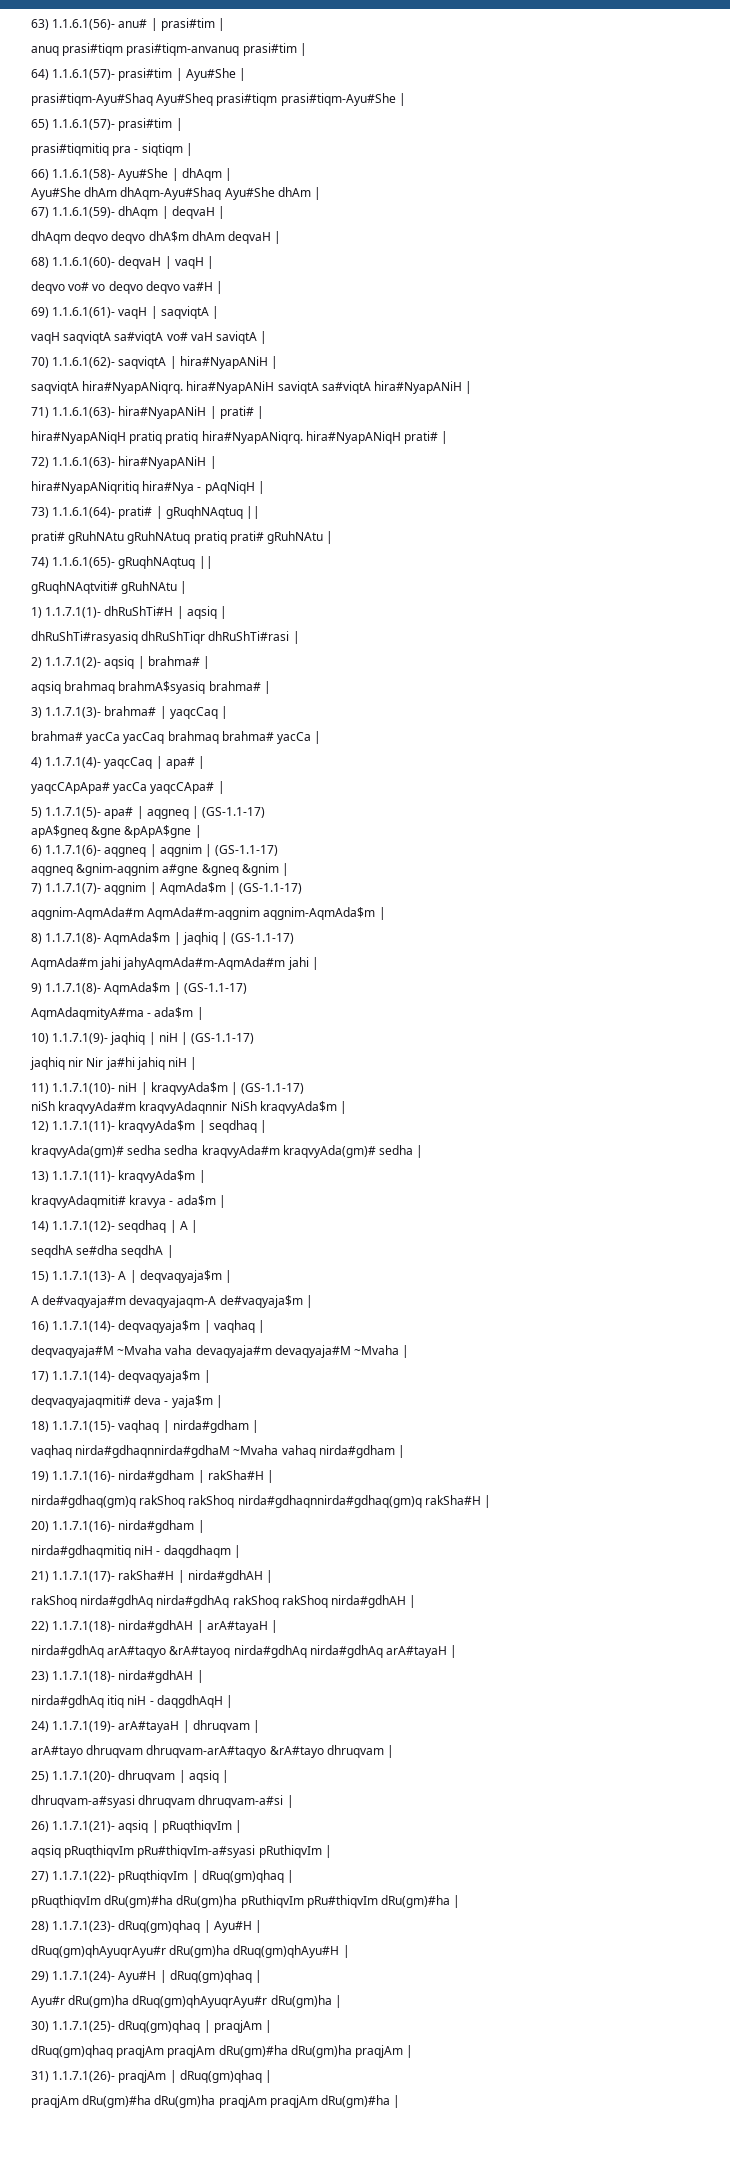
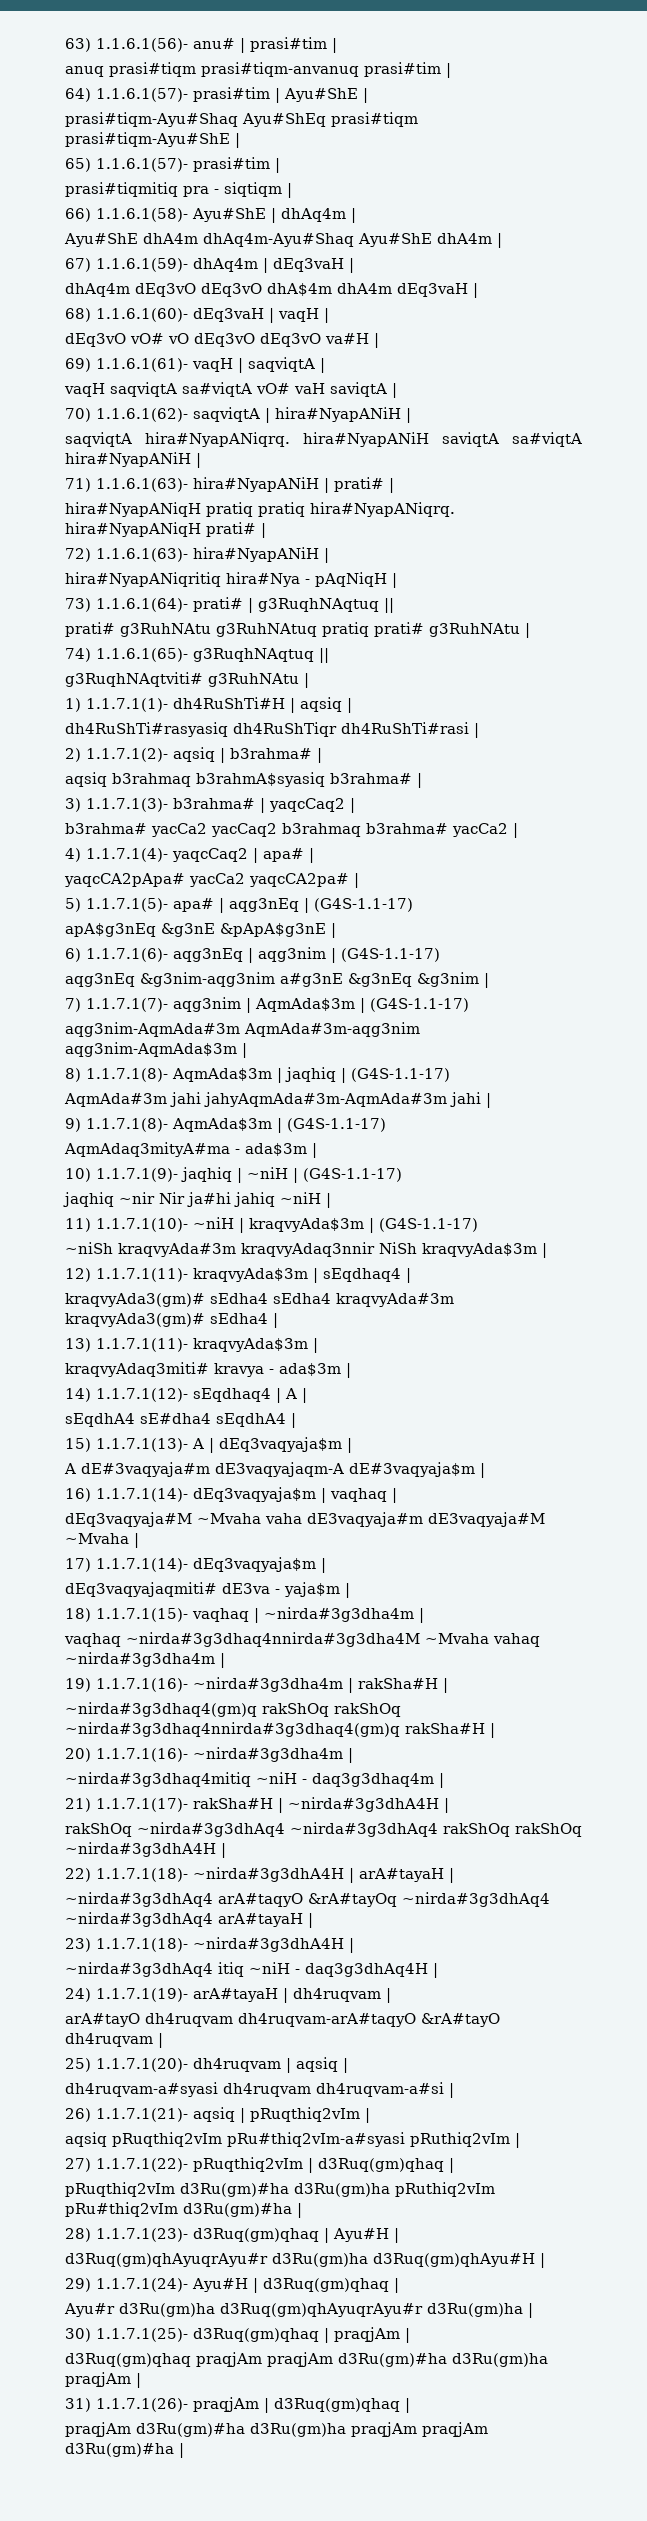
- 64) 1.1.6.1(57)- prasi#tim | Ayu#She |
+ 64) 1.1.6.1(57)- prasi#tim | Ayu#ShE |
- prasi#tiqm-Ayu#Shaq Ayu#Sheq prasi#tiqm prasi#tiqm-Ayu#She |
+ prasi#tiqm-Ayu#Shaq Ayu#ShEq prasi#tiqm prasi#tiqm-Ayu#ShE |
- 66) 1.1.6.1(58)- Ayu#She | dhAqm |
- Ayu#She dhAm dhAqm-Ayu#Shaq Ayu#She dhAm |
- 67) 1.1.6.1(59)- dhAqm | deqvaH |
- dhAqm deqvo deqvo dhA$m dhAm deqvaH |
+ 66) 1.1.6.1(58)- Ayu#ShE | dhAq4m |
+ Ayu#ShE dhA4m dhAq4m-Ayu#Shaq Ayu#ShE dhA4m |
+ 67) 1.1.6.1(59)- dhAq4m | dEq3vaH |
+ dhAq4m dEq3vO dEq3vO dhA$4m dhA4m dEq3vaH |
- 68) 1.1.6.1(60)- deqvaH | vaqH |
+ 68) 1.1.6.1(60)- dEq3vaH | vaqH |
- deqvo vo# vo deqvo deqvo va#H |
+ dEq3vO vO# vO dEq3vO dEq3vO va#H |
- vaqH saqviqtA sa#viqtA vo# vaH saviqtA |
+ vaqH saqviqtA sa#viqtA vO# vaH saviqtA |
- 73) 1.1.6.1(64)- prati# | gRuqhNAqtuq ||
+ 73) 1.1.6.1(64)- prati# | g3RuqhNAqtuq ||
- prati# gRuhNAtu gRuhNAtuq pratiq prati# gRuhNAtu |
+ prati# g3RuhNAtu g3RuhNAtuq pratiq prati# g3RuhNAtu |
- 74) 1.1.6.1(65)- gRuqhNAqtuq ||
- gRuqhNAqtviti# gRuhNAtu |
+ 74) 1.1.6.1(65)- g3RuqhNAqtuq ||
+ g3RuqhNAqtviti# g3RuhNAtu |
- 1) 1.1.7.1(1)- dhRuShTi#H | aqsiq |
- dhRuShTi#rasyasiq dhRuShTiqr dhRuShTi#rasi |
+ 1) 1.1.7.1(1)- dh4RuShTi#H | aqsiq |
+ dh4RuShTi#rasyasiq dh4RuShTiqr dh4RuShTi#rasi |
- 2) 1.1.7.1(2)- aqsiq | brahma# |
- aqsiq brahmaq brahmA$syasiq brahma# |
+ 2) 1.1.7.1(2)- aqsiq | b3rahma# |
+ aqsiq b3rahmaq b3rahmA$syasiq b3rahma# |
- 3) 1.1.7.1(3)- brahma# | yaqcCaq |
- brahma# yacCa yacCaq brahmaq brahma# yacCa |
+ 3) 1.1.7.1(3)- b3rahma# | yaqcCaq2 |
+ b3rahma# yacCa2 yacCaq2 b3rahmaq b3rahma# yacCa2 |
- 4) 1.1.7.1(4)- yaqcCaq | apa# |
+ 4) 1.1.7.1(4)- yaqcCaq2 | apa# |
- yaqcCApApa# yacCa yaqcCApa# |
+ yaqcCA2pApa# yacCa2 yaqcCA2pa# |
- 5) 1.1.7.1(5)- apa# | aqgneq | (GS-1.1-17)
- apA$gneq &gne &pApA$gne |
- 6) 1.1.7.1(6)- aqgneq | aqgnim | (GS-1.1-17)
- aqgneq &gnim-aqgnim a#gne &gneq &gnim |
- 7) 1.1.7.1(7)- aqgnim | AqmAda$m | (GS-1.1-17)
- aqgnim-AqmAda#m AqmAda#m-aqgnim aqgnim-AqmAda$m |
+ 5) 1.1.7.1(5)- apa# | aqg3nEq | (G4S-1.1-17)
+ apA$g3nEq &g3nE &pApA$g3nE |
+ 6) 1.1.7.1(6)- aqg3nEq | aqg3nim | (G4S-1.1-17)
+ aqg3nEq &g3nim-aqg3nim a#g3nE &g3nEq &g3nim |
+ 7) 1.1.7.1(7)- aqg3nim | AqmAda$3m | (G4S-1.1-17)
+ aqg3nim-AqmAda#3m AqmAda#3m-aqg3nim aqg3nim-AqmAda$3m |
- 8) 1.1.7.1(8)- AqmAda$m | jaqhiq | (GS-1.1-17)
- AqmAda#m jahi jahyAqmAda#m-AqmAda#m jahi |
+ 8) 1.1.7.1(8)- AqmAda$3m | jaqhiq | (G4S-1.1-17)
+ AqmAda#3m jahi jahyAqmAda#3m-AqmAda#3m jahi |
- 9) 1.1.7.1(8)- AqmAda$m | (GS-1.1-17)
- AqmAdaqmityA#ma - ada$m |
+ 9) 1.1.7.1(8)- AqmAda$3m | (G4S-1.1-17)
+ AqmAdaq3mityA#ma - ada$3m |
- 10) 1.1.7.1(9)- jaqhiq | niH | (GS-1.1-17)
- jaqhiq nir Nir ja#hi jahiq niH |
+ 10) 1.1.7.1(9)- jaqhiq | ~niH | (G4S-1.1-17)
+ jaqhiq ~nir Nir ja#hi jahiq ~niH |
- 11) 1.1.7.1(10)- niH | kraqvyAda$m | (GS-1.1-17)
- niSh kraqvyAda#m kraqvyAdaqnnir NiSh kraqvyAda$m |
- 12) 1.1.7.1(11)- kraqvyAda$m | seqdhaq |
- kraqvyAda(gm)# sedha sedha kraqvyAda#m kraqvyAda(gm)# sedha |
+ 11) 1.1.7.1(10)- ~niH | kraqvyAda$3m | (G4S-1.1-17)
+ ~niSh kraqvyAda#3m kraqvyAdaq3nnir NiSh kraqvyAda$3m |
+ 12) 1.1.7.1(11)- kraqvyAda$3m | sEqdhaq4 |
+ kraqvyAda3(gm)# sEdha4 sEdha4 kraqvyAda#3m kraqvyAda3(gm)# sEdha4 |
- 13) 1.1.7.1(11)- kraqvyAda$m |
- kraqvyAdaqmiti# kravya - ada$m |
+ 13) 1.1.7.1(11)- kraqvyAda$3m |
+ kraqvyAdaq3miti# kravya - ada$3m |
- 14) 1.1.7.1(12)- seqdhaq | A |
+ 14) 1.1.7.1(12)- sEqdhaq4 | A |
- seqdhA se#dha seqdhA |
+ sEqdhA4 sE#dha4 sEqdhA4 |
- 15) 1.1.7.1(13)- A | deqvaqyaja$m |
+ 15) 1.1.7.1(13)- A | dEq3vaqyaja$m |
- A de#vaqyaja#m devaqyajaqm-A de#vaqyaja$m |
+ A dE#3vaqyaja#m dE3vaqyajaqm-A dE#3vaqyaja$m |
- 16) 1.1.7.1(14)- deqvaqyaja$m | vaqhaq |
+ 16) 1.1.7.1(14)- dEq3vaqyaja$m | vaqhaq |
- deqvaqyaja#M ~Mvaha vaha devaqyaja#m devaqyaja#M ~Mvaha |
+ dEq3vaqyaja#M ~Mvaha vaha dE3vaqyaja#m dE3vaqyaja#M ~Mvaha |
- 17) 1.1.7.1(14)- deqvaqyaja$m |
- deqvaqyajaqmiti# deva - yaja$m |
+ 17) 1.1.7.1(14)- dEq3vaqyaja$m |
+ dEq3vaqyajaqmiti# dE3va - yaja$m |
- 18) 1.1.7.1(15)- vaqhaq | nirda#gdham |
+ 18) 1.1.7.1(15)- vaqhaq | ~nirda#3g3dha4m |
- vaqhaq nirda#gdhaqnnirda#gdhaM ~Mvaha vahaq nirda#gdham |
+ vaqhaq ~nirda#3g3dhaq4nnirda#3g3dha4M ~Mvaha vahaq ~nirda#3g3dha4m |
- 19) 1.1.7.1(16)- nirda#gdham | rakSha#H |
+ 19) 1.1.7.1(16)- ~nirda#3g3dha4m | rakSha#H |
- nirda#gdhaq(gm)q rakShoq rakShoq nirda#gdhaqnnirda#gdhaq(gm)q rakSha#H |
+ ~nirda#3g3dhaq4(gm)q rakShOq rakShOq ~nirda#3g3dhaq4nnirda#3g3dhaq4(gm)q rakSha#H |
- 20) 1.1.7.1(16)- nirda#gdham |
- nirda#gdhaqmitiq niH - daqgdhaqm |
+ 20) 1.1.7.1(16)- ~nirda#3g3dha4m |
+ ~nirda#3g3dhaq4mitiq ~niH - daq3g3dhaq4m |
- 21) 1.1.7.1(17)- rakSha#H | nirda#gdhAH |
- rakShoq nirda#gdhAq nirda#gdhAq rakShoq rakShoq nirda#gdhAH |
+ 21) 1.1.7.1(17)- rakSha#H | ~nirda#3g3dhA4H |
+ rakShOq ~nirda#3g3dhAq4 ~nirda#3g3dhAq4 rakShOq rakShOq ~nirda#3g3dhA4H |
- 22) 1.1.7.1(18)- nirda#gdhAH | arA#tayaH |
+ 22) 1.1.7.1(18)- ~nirda#3g3dhA4H | arA#tayaH |
- nirda#gdhAq arA#taqyo &rA#tayoq nirda#gdhAq nirda#gdhAq arA#tayaH |
+ ~nirda#3g3dhAq4 arA#taqyO &rA#tayOq ~nirda#3g3dhAq4 ~nirda#3g3dhAq4 arA#tayaH |
- 23) 1.1.7.1(18)- nirda#gdhAH |
- nirda#gdhAq itiq niH - daqgdhAqH |
+ 23) 1.1.7.1(18)- ~nirda#3g3dhA4H |
+ ~nirda#3g3dhAq4 itiq ~niH - daq3g3dhAq4H |
- 24) 1.1.7.1(19)- arA#tayaH | dhruqvam |
- arA#tayo dhruqvam dhruqvam-arA#taqyo &rA#tayo dhruqvam |
+ 24) 1.1.7.1(19)- arA#tayaH | dh4ruqvam |
+ arA#tayO dh4ruqvam dh4ruqvam-arA#taqyO &rA#tayO dh4ruqvam |
- 25) 1.1.7.1(20)- dhruqvam | aqsiq |
- dhruqvam-a#syasi dhruqvam dhruqvam-a#si |
+ 25) 1.1.7.1(20)- dh4ruqvam | aqsiq |
+ dh4ruqvam-a#syasi dh4ruqvam dh4ruqvam-a#si |
- 26) 1.1.7.1(21)- aqsiq | pRuqthiqvIm |
- aqsiq pRuqthiqvIm pRu#thiqvIm-a#syasi pRuthiqvIm |
+ 26) 1.1.7.1(21)- aqsiq | pRuqthiq2vIm |
+ aqsiq pRuqthiq2vIm pRu#thiq2vIm-a#syasi pRuthiq2vIm |
- 27) 1.1.7.1(22)- pRuqthiqvIm | dRuq(gm)qhaq |
- pRuqthiqvIm dRu(gm)#ha dRu(gm)ha pRuthiqvIm pRu#thiqvIm dRu(gm)#ha |
+ 27) 1.1.7.1(22)- pRuqthiq2vIm | d3Ruq(gm)qhaq |
+ pRuqthiq2vIm d3Ru(gm)#ha d3Ru(gm)ha pRuthiq2vIm pRu#thiq2vIm d3Ru(gm)#ha |
- 28) 1.1.7.1(23)- dRuq(gm)qhaq | Ayu#H |
+ 28) 1.1.7.1(23)- d3Ruq(gm)qhaq | Ayu#H |
- dRuq(gm)qhAyuqrAyu#r dRu(gm)ha dRuq(gm)qhAyu#H |
+ d3Ruq(gm)qhAyuqrAyu#r d3Ru(gm)ha d3Ruq(gm)qhAyu#H |
- 29) 1.1.7.1(24)- Ayu#H | dRuq(gm)qhaq |
+ 29) 1.1.7.1(24)- Ayu#H | d3Ruq(gm)qhaq |
- Ayu#r dRu(gm)ha dRuq(gm)qhAyuqrAyu#r dRu(gm)ha |
+ Ayu#r d3Ru(gm)ha d3Ruq(gm)qhAyuqrAyu#r d3Ru(gm)ha |
- 30) 1.1.7.1(25)- dRuq(gm)qhaq | praqjAm |
+ 30) 1.1.7.1(25)- d3Ruq(gm)qhaq | praqjAm |
- dRuq(gm)qhaq praqjAm praqjAm dRu(gm)#ha dRu(gm)ha praqjAm |
+ d3Ruq(gm)qhaq praqjAm praqjAm d3Ru(gm)#ha d3Ru(gm)ha praqjAm |
- 31) 1.1.7.1(26)- praqjAm | dRuq(gm)qhaq |
+ 31) 1.1.7.1(26)- praqjAm | d3Ruq(gm)qhaq |
- praqjAm dRu(gm)#ha dRu(gm)ha praqjAm praqjAm dRu(gm)#ha |
+ praqjAm d3Ru(gm)#ha d3Ru(gm)ha praqjAm praqjAm d3Ru(gm)#ha |

